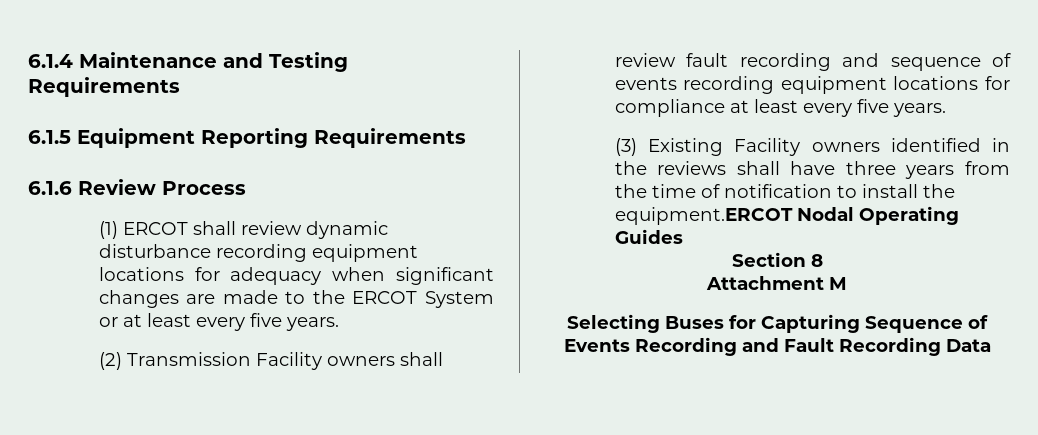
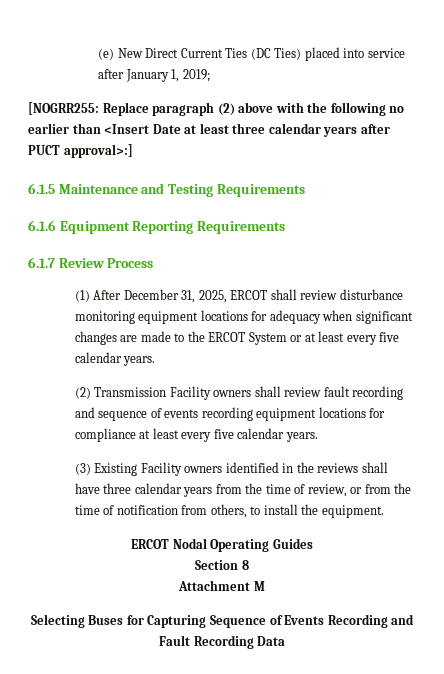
- 6.1.4 Maintenance and Testing Requirements
+ (e) New Direct Current Ties (DC Ties) placed into service after January 1, 2019;
+ [NOGRR255: Replace paragraph (2) above with the following no earlier than <Insert Date at least three calendar years after PUCT approval>:]
+ 6.1.5 Maintenance and Testing Requirements
- 6.1.5 Equipment Reporting Requirements
+ 6.1.6 Equipment Reporting Requirements
- 6.1.6 Review Process
+ 6.1.7 Review Process
- (1) ERCOT shall review dynamic disturbance recording equipment locations for adequacy when significant changes are made to the ERCOT System or at least every five years.
+ (1) After December 31, 2025, ERCOT shall review disturbance monitoring equipment locations for adequacy when significant changes are made to the ERCOT System or at least every five calendar years.
- (2) Transmission Facility owners shall review fault recording and sequence of events recording equipment locations for compliance at least every five years.
+ (2) Transmission Facility owners shall review fault recording and sequence of events recording equipment locations for compliance at least every five calendar years.
- (3) Existing Facility owners identified in the reviews shall have three years from the time of notification to install the equipment.ERCOT Nodal Operating Guides
+ (3) Existing Facility owners identified in the reviews shall have three calendar years from the time of review, or from the time of notification from others, to install the equipment.
+ ERCOT Nodal Operating Guides

